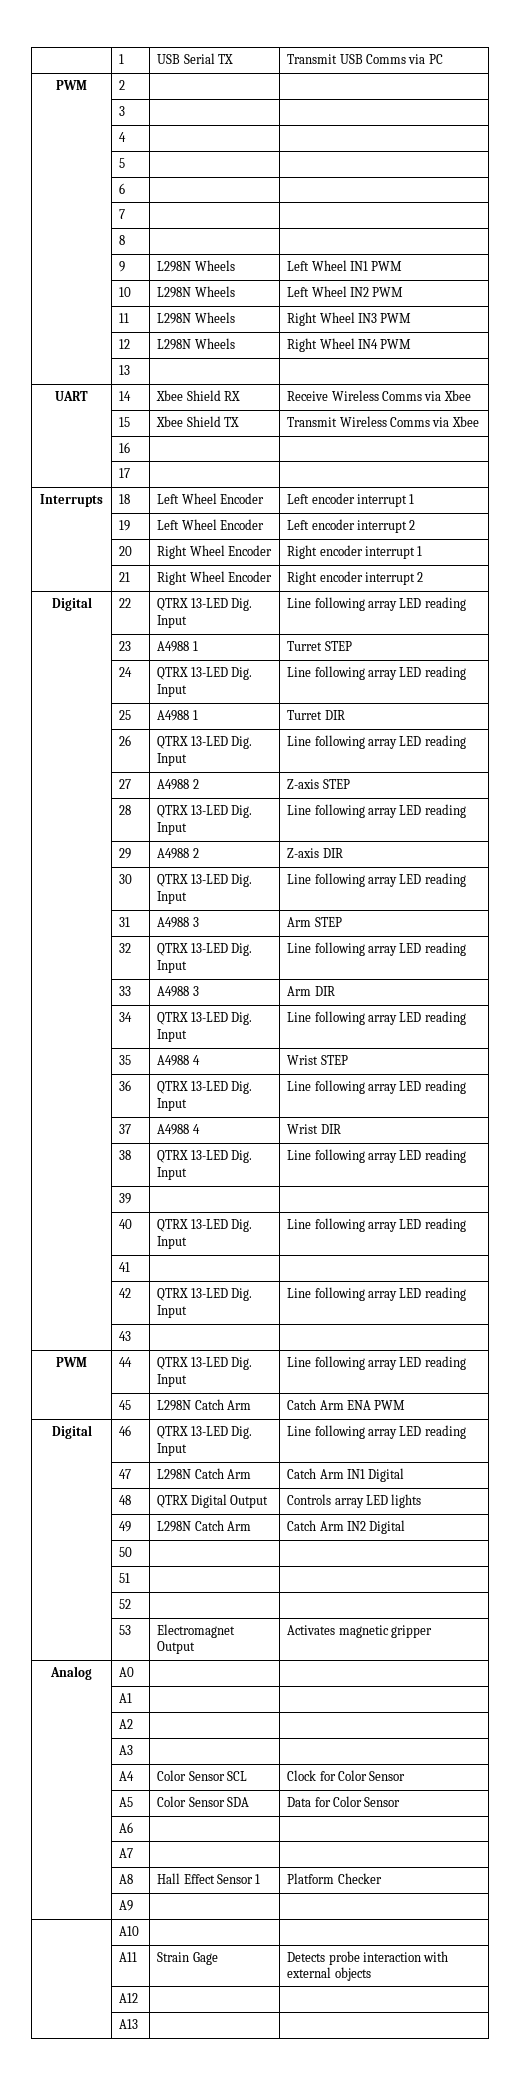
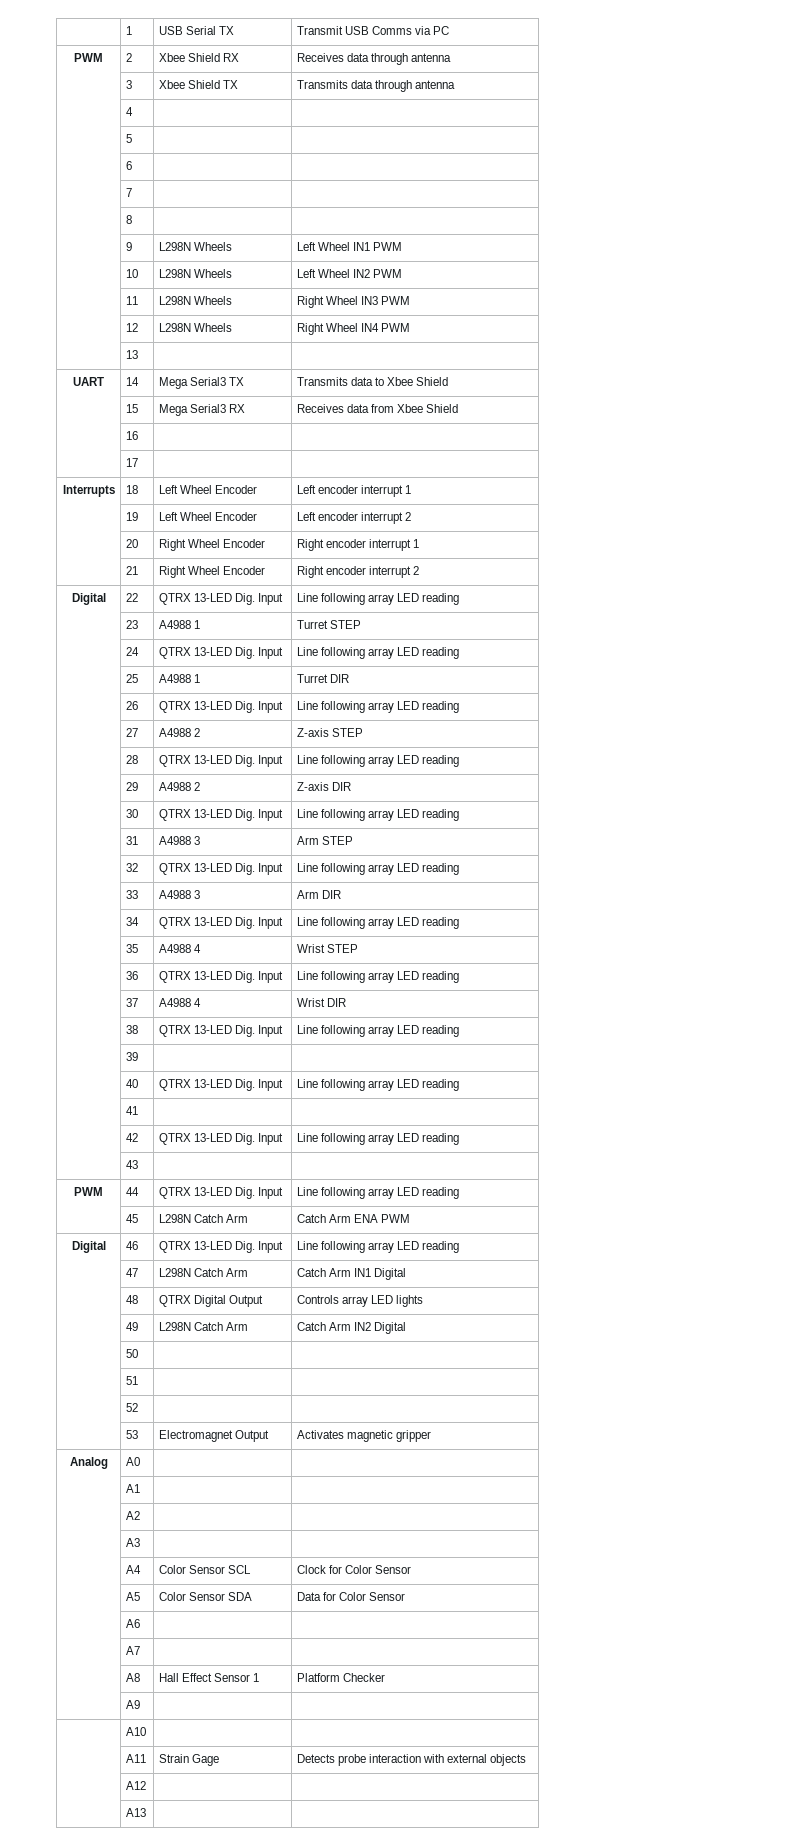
- PWM | 2 | |
- | 3 | |
+ PWM | 2 | Xbee Shield RX | Receives data through antenna
+ | 3 | Xbee Shield TX | Transmits data through antenna
- UART | 14 | Xbee Shield RX | Receive Wireless Comms via Xbee
- | 15 | Xbee Shield TX | Transmit Wireless Comms via Xbee
+ UART | 14 | Mega Serial3 TX | Transmits data to Xbee Shield
+ | 15 | Mega Serial3 RX | Receives data from Xbee Shield

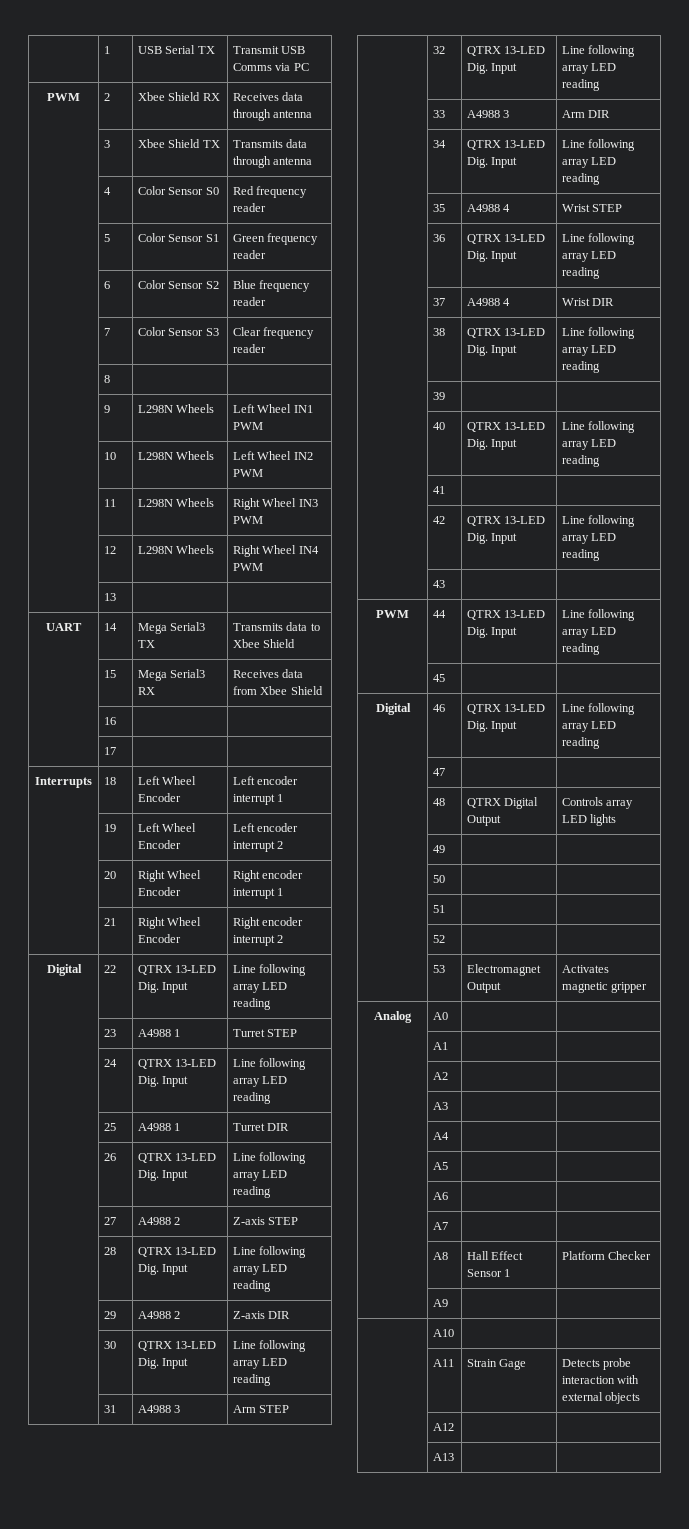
- | 4 | |
- | 5 | |
- | 6 | |
- | 7 | |
+ | 4 | Color Sensor S0 | Red frequency reader
+ | 5 | Color Sensor S1 | Green frequency reader
+ | 6 | Color Sensor S2 | Blue frequency reader
+ | 7 | Color Sensor S3 | Clear frequency reader
- | 45 | L298N Catch Arm | Catch Arm ENA PWM
+ | 45 | |
- | 47 | L298N Catch Arm | Catch Arm IN1 Digital
+ | 47 | |
- | 49 | L298N Catch Arm | Catch Arm IN2 Digital
+ | 49 | |
- | A4 | Color Sensor SCL | Clock for Color Sensor
- | A5 | Color Sensor SDA | Data for Color Sensor
+ | A4 | |
+ | A5 | |

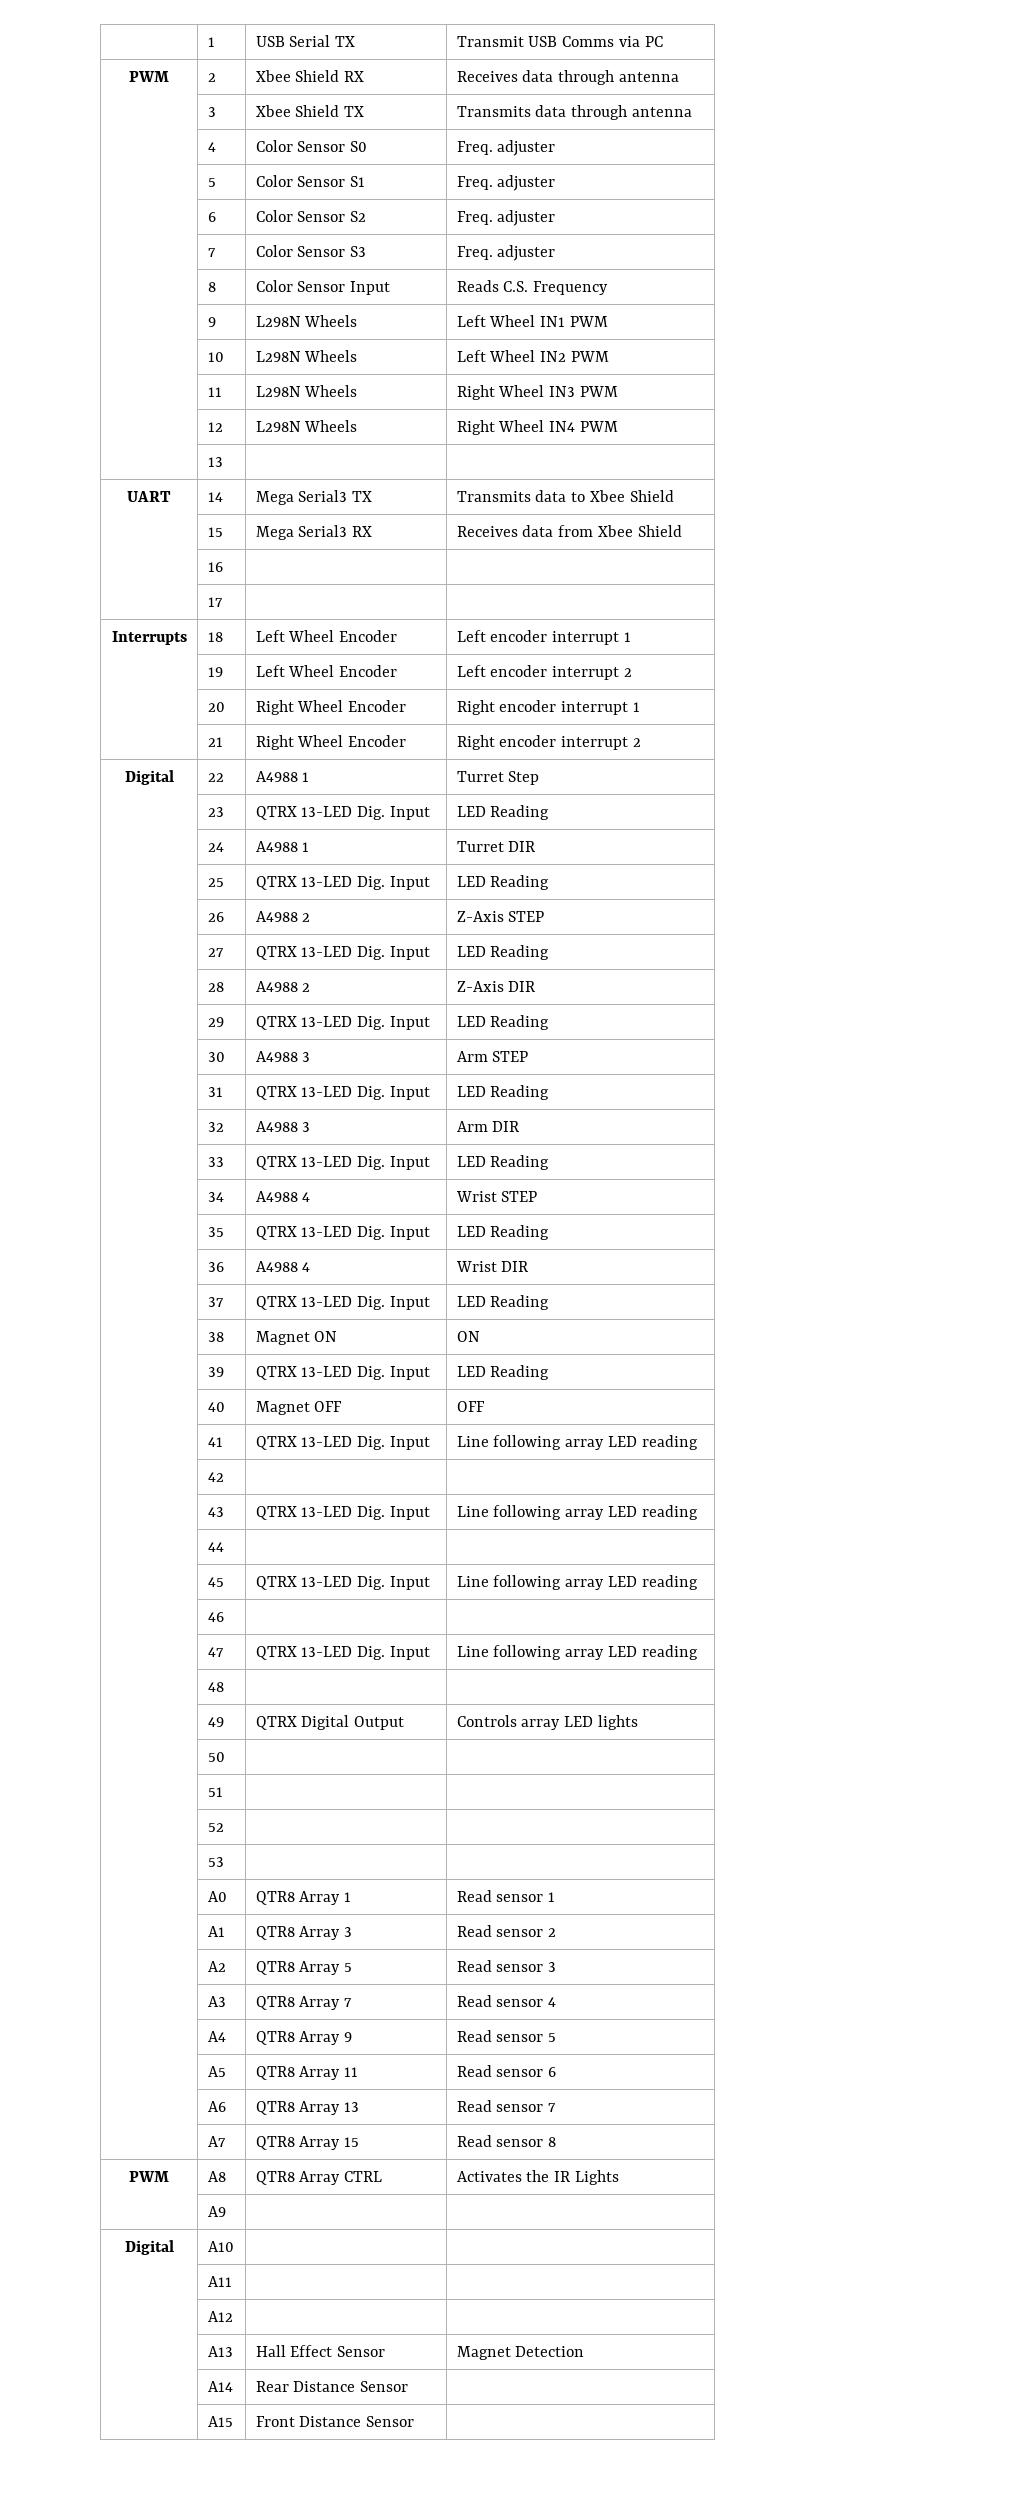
- | 4 | Color Sensor S0 | Red frequency reader
+ | 4 | Color Sensor S0 | Freq. adjuster
- | 5 | Color Sensor S1 | Green frequency reader
+ | 5 | Color Sensor S1 | Freq. adjuster
- | 6 | Color Sensor S2 | Blue frequency reader
+ | 6 | Color Sensor S2 | Freq. adjuster
- | 7 | Color Sensor S3 | Clear frequency reader
- | 8 | |
+ | 7 | Color Sensor S3 | Freq. adjuster
+ | 8 | Color Sensor Input | Reads C.S. Frequency
- Digital | 22 | QTRX 13-LED Dig. Input | Line following array LED reading
- | 23 | A4988 1 | Turret STEP
- | 24 | QTRX 13-LED Dig. Input | Line following array LED reading
- | 25 | A4988 1 | Turret DIR
- | 26 | QTRX 13-LED Dig. Input | Line following array LED reading
- | 27 | A4988 2 | Z-axis STEP
- | 28 | QTRX 13-LED Dig. Input | Line following array LED reading
- | 29 | A4988 2 | Z-axis DIR
- | 30 | QTRX 13-LED Dig. Input | Line following array LED reading
- | 31 | A4988 3 | Arm STEP
- | 32 | QTRX 13-LED Dig. Input | Line following array LED reading
- | 33 | A4988 3 | Arm DIR
- | 34 | QTRX 13-LED Dig. Input | Line following array LED reading
- | 35 | A4988 4 | Wrist STEP
- | 36 | QTRX 13-LED Dig. Input | Line following array LED reading
- | 37 | A4988 4 | Wrist DIR
- | 38 | QTRX 13-LED Dig. Input | Line following array LED reading
- | 39 | |
- | 40 | QTRX 13-LED Dig. Input | Line following array LED reading
- | 41 | |
- | 42 | QTRX 13-LED Dig. Input | Line following array LED reading
- | 43 | |
- PWM | 44 | QTRX 13-LED Dig. Input | Line following array LED reading
- | 45 | |
- Digital | 46 | QTRX 13-LED Dig. Input | Line following array LED reading
- | 47 | |
- | 48 | QTRX Digital Output | Controls array LED lights
+ Digital | 22 | A4988 1 | Turret Step
+ | 23 | QTRX 13-LED Dig. Input | LED Reading
+ | 24 | A4988 1 | Turret DIR
+ | 25 | QTRX 13-LED Dig. Input | LED Reading
+ | 26 | A4988 2 | Z-Axis STEP
+ | 27 | QTRX 13-LED Dig. Input | LED Reading
+ | 28 | A4988 2 | Z-Axis DIR
+ | 29 | QTRX 13-LED Dig. Input | LED Reading
+ | 30 | A4988 3 | Arm STEP
+ | 31 | QTRX 13-LED Dig. Input | LED Reading
+ | 32 | A4988 3 | Arm DIR
+ | 33 | QTRX 13-LED Dig. Input | LED Reading
+ | 34 | A4988 4 | Wrist STEP
+ | 35 | QTRX 13-LED Dig. Input | LED Reading
+ | 36 | A4988 4 | Wrist DIR
+ | 37 | QTRX 13-LED Dig. Input | LED Reading
+ | 38 | Magnet ON | ON
+ | 39 | QTRX 13-LED Dig. Input | LED Reading
+ | 40 | Magnet OFF | OFF
+ | 41 | QTRX 13-LED Dig. Input | Line following array LED reading
+ | 42 | |
+ | 43 | QTRX 13-LED Dig. Input | Line following array LED reading
+ | 44 | |
+ | 45 | QTRX 13-LED Dig. Input | Line following array LED reading
+ | 46 | |
+ | 47 | QTRX 13-LED Dig. Input | Line following array LED reading
+ | 48 | |
+ | 49 | QTRX Digital Output | Controls array LED lights
- | 49 | |
- | 53 | Electromagnet Output | Activates magnetic gripper
- Analog | A0 | |
- | A1 | |
- | A2 | |
- | A3 | |
- | A4 | |
- | A5 | |
- | A6 | |
- | A7 | |
- | A8 | Hall Effect Sensor 1 | Platform Checker
+ | 53 | |
+ | A0 | QTR8 Array 1 | Read sensor 1
+ | A1 | QTR8 Array 3 | Read sensor 2
+ | A2 | QTR8 Array 5 | Read sensor 3
+ | A3 | QTR8 Array 7 | Read sensor 4
+ | A4 | QTR8 Array 9 | Read sensor 5
+ | A5 | QTR8 Array 11 | Read sensor 6
+ | A6 | QTR8 Array 13 | Read sensor 7
+ | A7 | QTR8 Array 15 | Read sensor 8
+ PWM | A8 | QTR8 Array CTRL | Activates the IR Lights
- | A10 | |
+ Digital | A10 | |
- | A11 | Strain Gage | Detects probe interaction with external objects
+ | A11 | |
  | A12 | |
- | A13 | |
+ | A13 | Hall Effect Sensor | Magnet Detection
+ | A14 | Rear Distance Sensor |
+ | A15 | Front Distance Sensor |

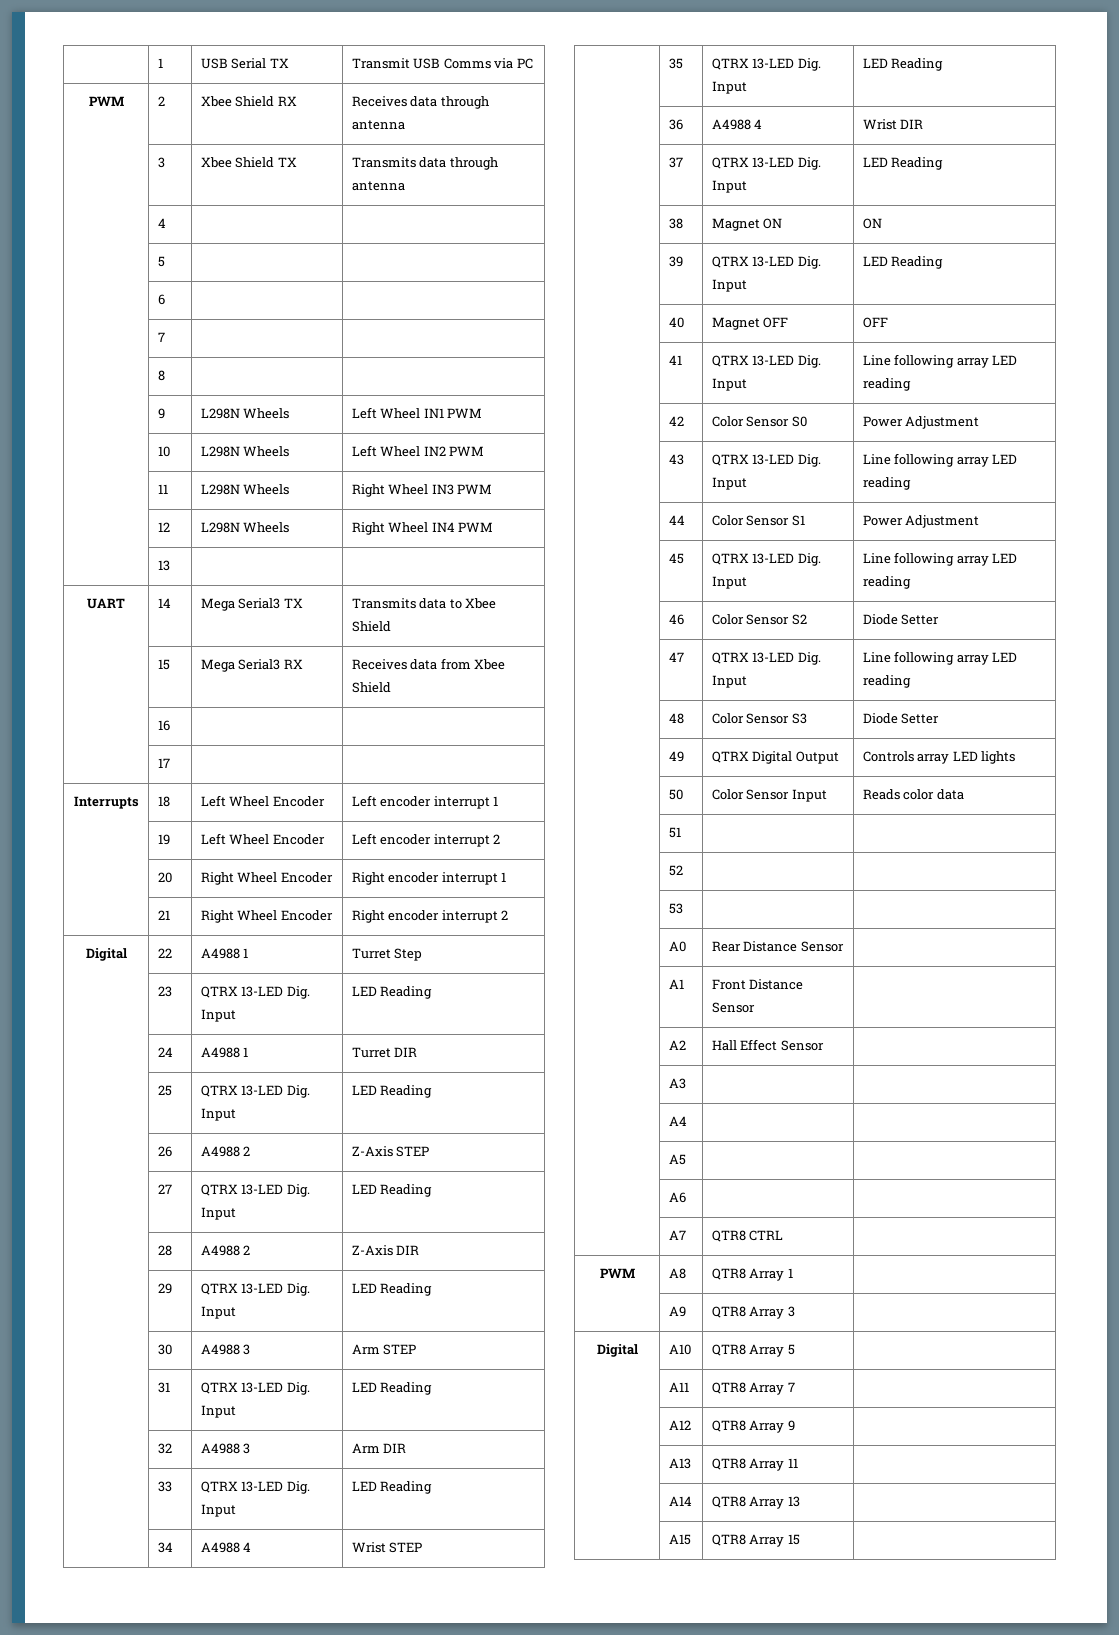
- | 4 | Color Sensor S0 | Freq. adjuster
- | 5 | Color Sensor S1 | Freq. adjuster
- | 6 | Color Sensor S2 | Freq. adjuster
- | 7 | Color Sensor S3 | Freq. adjuster
- | 8 | Color Sensor Input | Reads C.S. Frequency
+ | 4 | |
+ | 5 | |
+ | 6 | |
+ | 7 | |
+ | 8 | |
- | 42 | |
+ | 42 | Color Sensor S0 | Power Adjustment
- | 44 | |
+ | 44 | Color Sensor S1 | Power Adjustment
- | 46 | |
+ | 46 | Color Sensor S2 | Diode Setter
- | 48 | |
+ | 48 | Color Sensor S3 | Diode Setter
- | 50 | |
+ | 50 | Color Sensor Input | Reads color data
  | 51 | |
  | 52 | |
  | 53 | |
- | A0 | QTR8 Array 1 | Read sensor 1
- | A1 | QTR8 Array 3 | Read sensor 2
- | A2 | QTR8 Array 5 | Read sensor 3
- | A3 | QTR8 Array 7 | Read sensor 4
- | A4 | QTR8 Array 9 | Read sensor 5
- | A5 | QTR8 Array 11 | Read sensor 6
- | A6 | QTR8 Array 13 | Read sensor 7
- | A7 | QTR8 Array 15 | Read sensor 8
- PWM | A8 | QTR8 Array CTRL | Activates the IR Lights
- | A9 | |
- Digital | A10 | |
- | A11 | |
- | A12 | |
- | A13 | Hall Effect Sensor | Magnet Detection
- | A14 | Rear Distance Sensor |
- | A15 | Front Distance Sensor |
+ | A0 | Rear Distance Sensor |
+ | A1 | Front Distance Sensor |
+ | A2 | Hall Effect Sensor |
+ | A3 | |
+ | A4 | |
+ | A5 | |
+ | A6 | |
+ | A7 | QTR8 CTRL |
+ PWM | A8 | QTR8 Array 1 |
+ | A9 | QTR8 Array 3 |
+ Digital | A10 | QTR8 Array 5 |
+ | A11 | QTR8 Array 7 |
+ | A12 | QTR8 Array 9 |
+ | A13 | QTR8 Array 11 |
+ | A14 | QTR8 Array 13 |
+ | A15 | QTR8 Array 15 |

